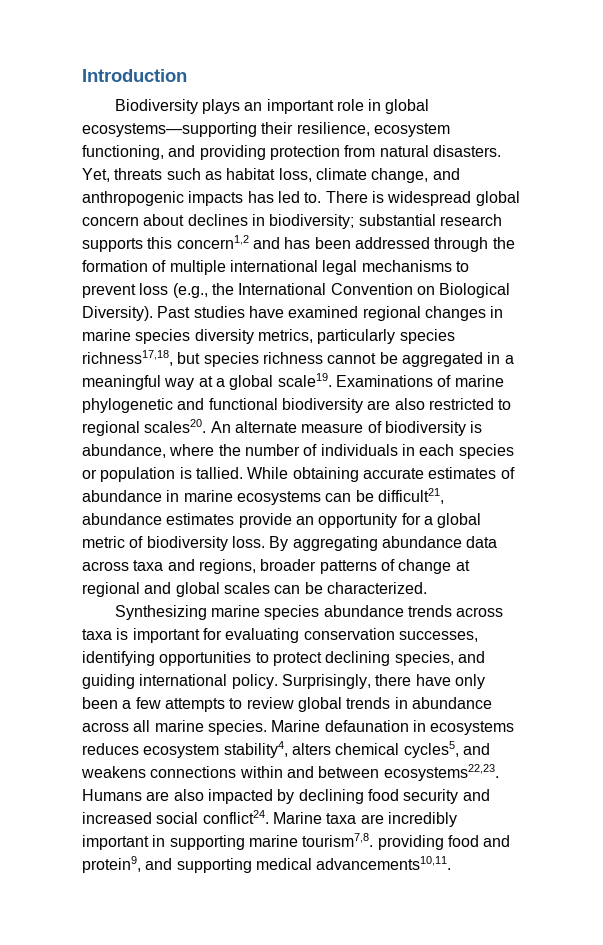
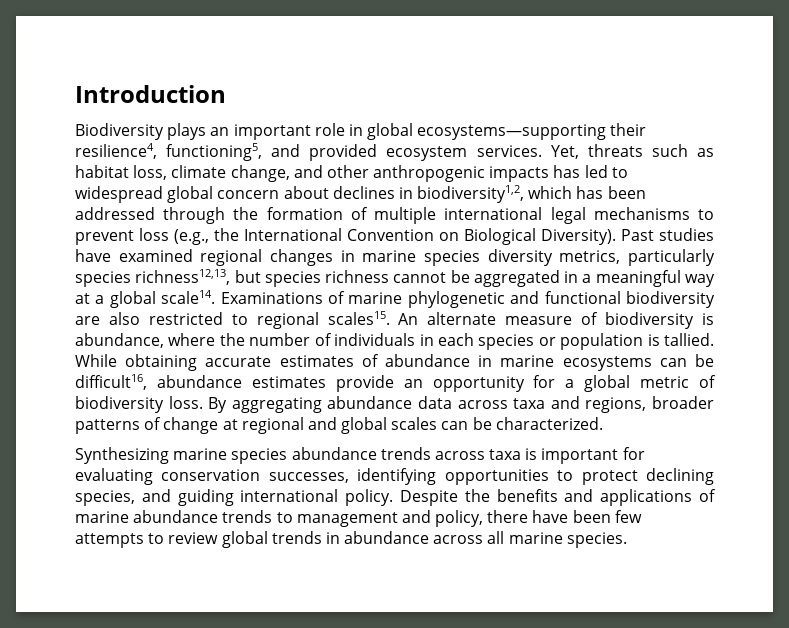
- Biodiversity plays an important role in global ecosystems—supporting their resilience, ecosystem functioning, and providing protection from natural disasters.
+ Biodiversity plays an important role in global ecosystems—supporting their resilience4, functioning5, and provided ecosystem services.
- Yet, threats such as habitat loss, climate change, and anthropogenic impacts has led to. There is widespread global concern about declines in biodiversity; substantial research supports this concern1,2 and has been addressed through the formation of multiple international legal mechanisms to prevent loss (e.g., the International Convention on Biological Diversity).
+ Yet, threats such as habitat loss, climate change, and other anthropogenic impacts has led to widespread global concern about declines in biodiversity1,2, which has been addressed through the formation of multiple international legal mechanisms to prevent loss (e.g., the International Convention on Biological Diversity).
- Past studies have examined regional changes in marine species diversity metrics, particularly species richness17,18, but species richness cannot be aggregated in a meaningful way at a global scale19.
+ Past studies have examined regional changes in marine species diversity metrics, particularly species richness12,13, but species richness cannot be aggregated in a meaningful way at a global scale14.
- Examinations of marine phylogenetic and functional biodiversity are also restricted to regional scales20.
+ Examinations of marine phylogenetic and functional biodiversity are also restricted to regional scales15.
- While obtaining accurate estimates of abundance in marine ecosystems can be difficult21, abundance estimates provide an opportunity for a global metric of biodiversity loss.
+ While obtaining accurate estimates of abundance in marine ecosystems can be difficult16, abundance estimates provide an opportunity for a global metric of biodiversity loss.
- Surprisingly, there have only been a few attempts to review global trends in abundance across all marine species. Marine defaunation in ecosystems reduces ecosystem stability4, alters chemical cycles5, and weakens connections within and between ecosystems22,23. Humans are also impacted by declining food security and increased social conflict24. Marine taxa are incredibly important in supporting marine tourism7,8. providing food and protein9, and supporting medical advancements10,11.
+ Despite the benefits and applications of marine abundance trends to management and policy, there have been few attempts to review global trends in abundance across all marine species.

